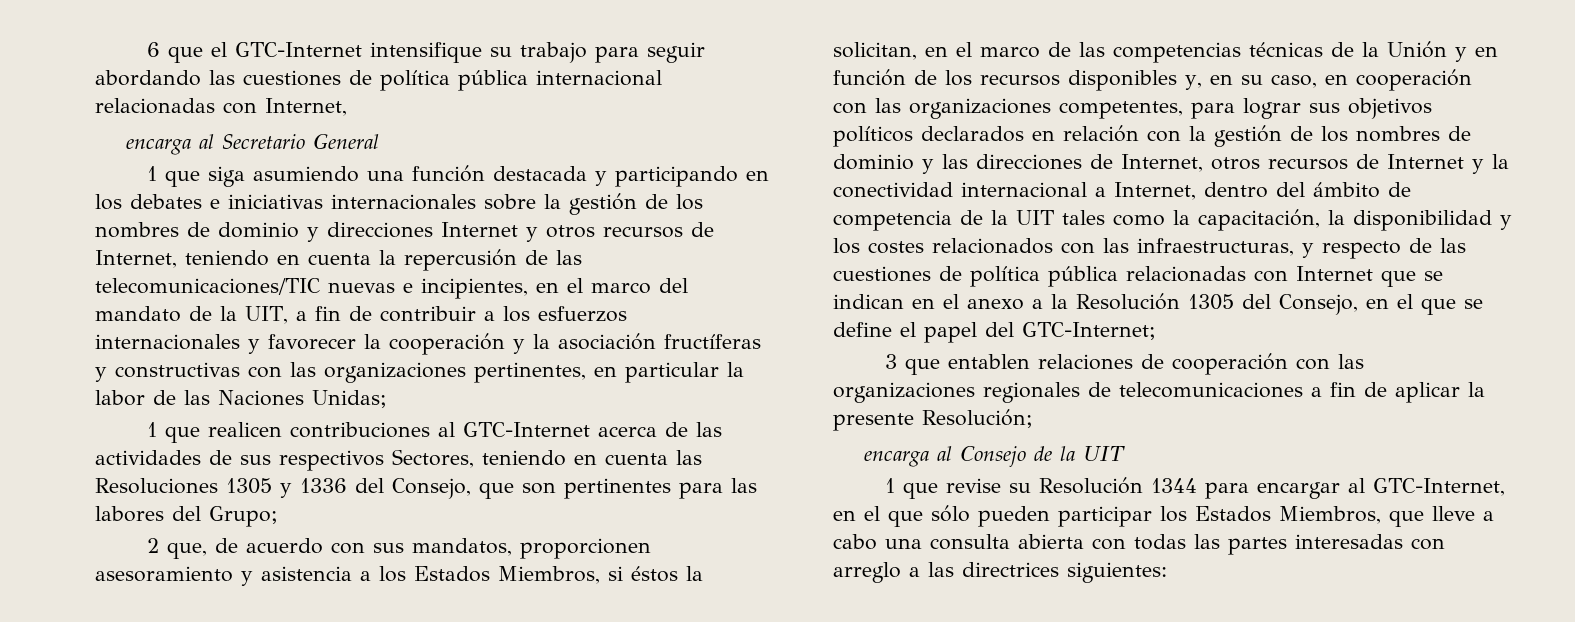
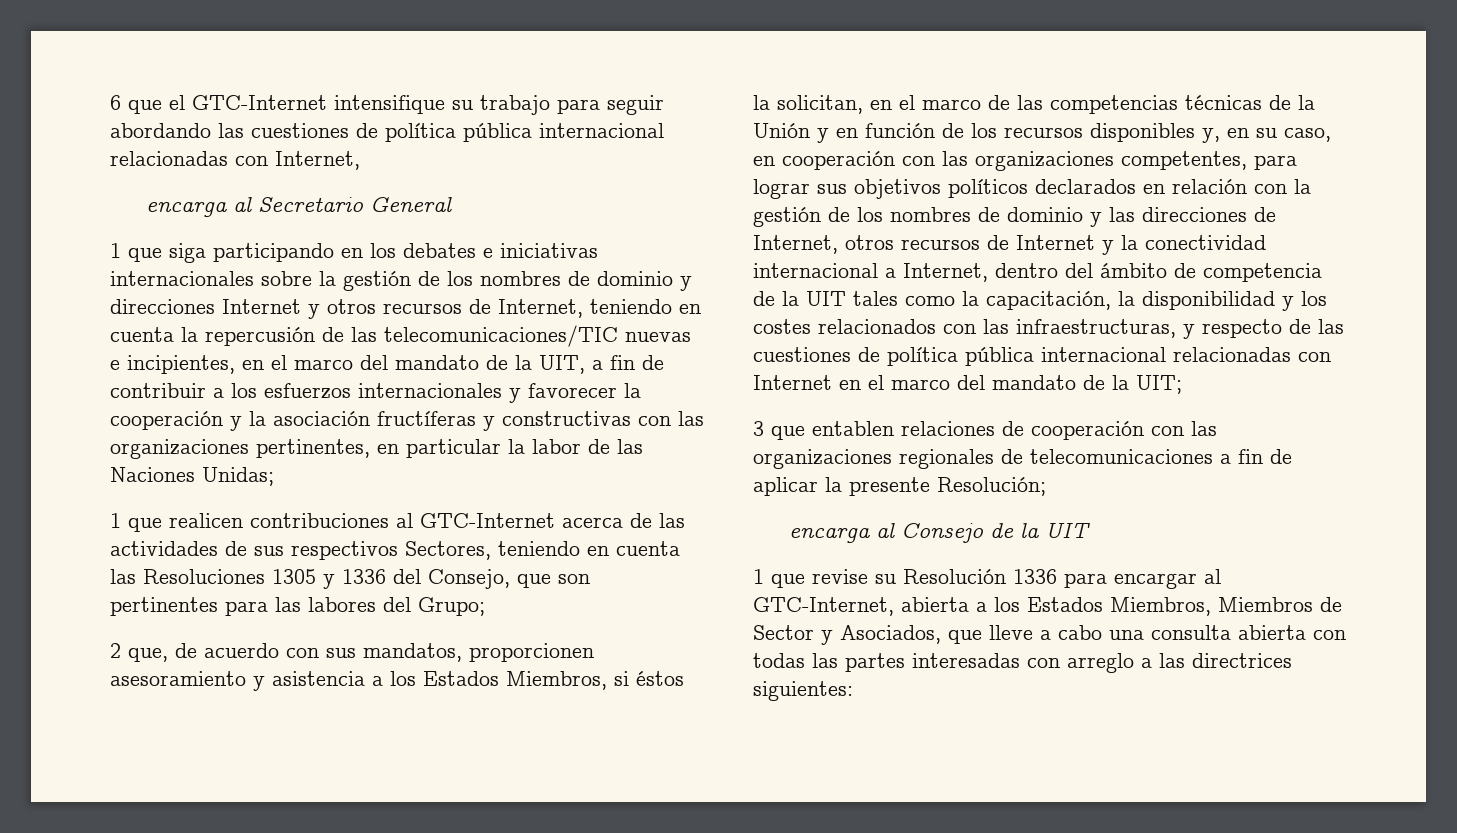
- 1 que siga asumiendo una función destacada y participando en los debates e iniciativas internacionales sobre la gestión de los nombres de dominio y direcciones Internet y otros recursos de Internet, teniendo en cuenta la repercusión de las telecomunicaciones/TIC nuevas e incipientes, en el marco del mandato de la UIT, a fin de contribuir a los esfuerzos internacionales y favorecer la cooperación y la asociación fructíferas y constructivas con las organizaciones pertinentes, en particular la labor de las Naciones Unidas;
+ 1 que siga participando en los debates e iniciativas internacionales sobre la gestión de los nombres de dominio y direcciones Internet y otros recursos de Internet, teniendo en cuenta la repercusión de las telecomunicaciones/TIC nuevas e incipientes, en el marco del mandato de la UIT, a fin de contribuir a los esfuerzos internacionales y favorecer la cooperación y la asociación fructíferas y constructivas con las organizaciones pertinentes, en particular la labor de las Naciones Unidas;
- 2 que, de acuerdo con sus mandatos, proporcionen asesoramiento y asistencia a los Estados Miembros, si éstos la solicitan, en el marco de las competencias técnicas de la Unión y en función de los recursos disponibles y, en su caso, en cooperación con las organizaciones competentes, para lograr sus objetivos políticos declarados en relación con la gestión de los nombres de dominio y las direcciones de Internet, otros recursos de Internet y la conectividad internacional a Internet, dentro del ámbito de competencia de la UIT tales como la capacitación, la disponibilidad y los costes relacionados con las infraestructuras, y respecto de las cuestiones de política pública relacionadas con Internet que se indican en el anexo a la Resolución 1305 del Consejo, en el que se define el papel del GTC-Internet;
+ 2 que, de acuerdo con sus mandatos, proporcionen asesoramiento y asistencia a los Estados Miembros, si éstos la solicitan, en el marco de las competencias técnicas de la Unión y en función de los recursos disponibles y, en su caso, en cooperación con las organizaciones competentes, para lograr sus objetivos políticos declarados en relación con la gestión de los nombres de dominio y las direcciones de Internet, otros recursos de Internet y la conectividad internacional a Internet, dentro del ámbito de competencia de la UIT tales como la capacitación, la disponibilidad y los costes relacionados con las infraestructuras, y respecto de las cuestiones de política pública internacional relacionadas con Internet en el marco del mandato de la UIT;
- 1 que revise su Resolución 1344 para encargar al GTC-Internet, en el que sólo pueden participar los Estados Miembros, que lleve a cabo una consulta abierta con todas las partes interesadas con arreglo a las directrices siguientes:
+ 1 que revise su Resolución 1336 para encargar al GTC-Internet, abierta a los Estados Miembros, Miembros de Sector y Asociados, que lleve a cabo una consulta abierta con todas las partes interesadas con arreglo a las directrices siguientes:

